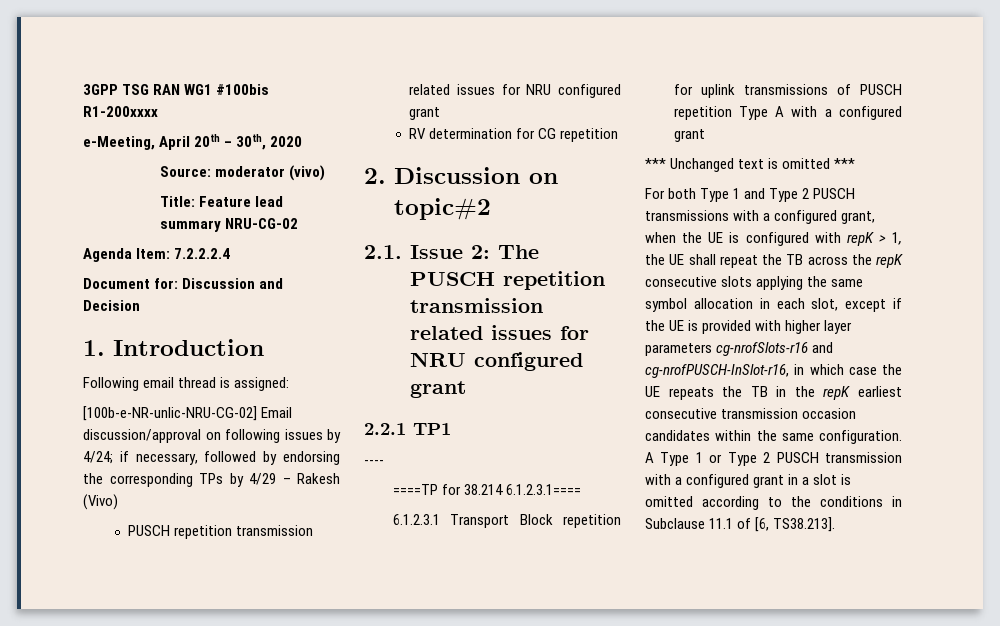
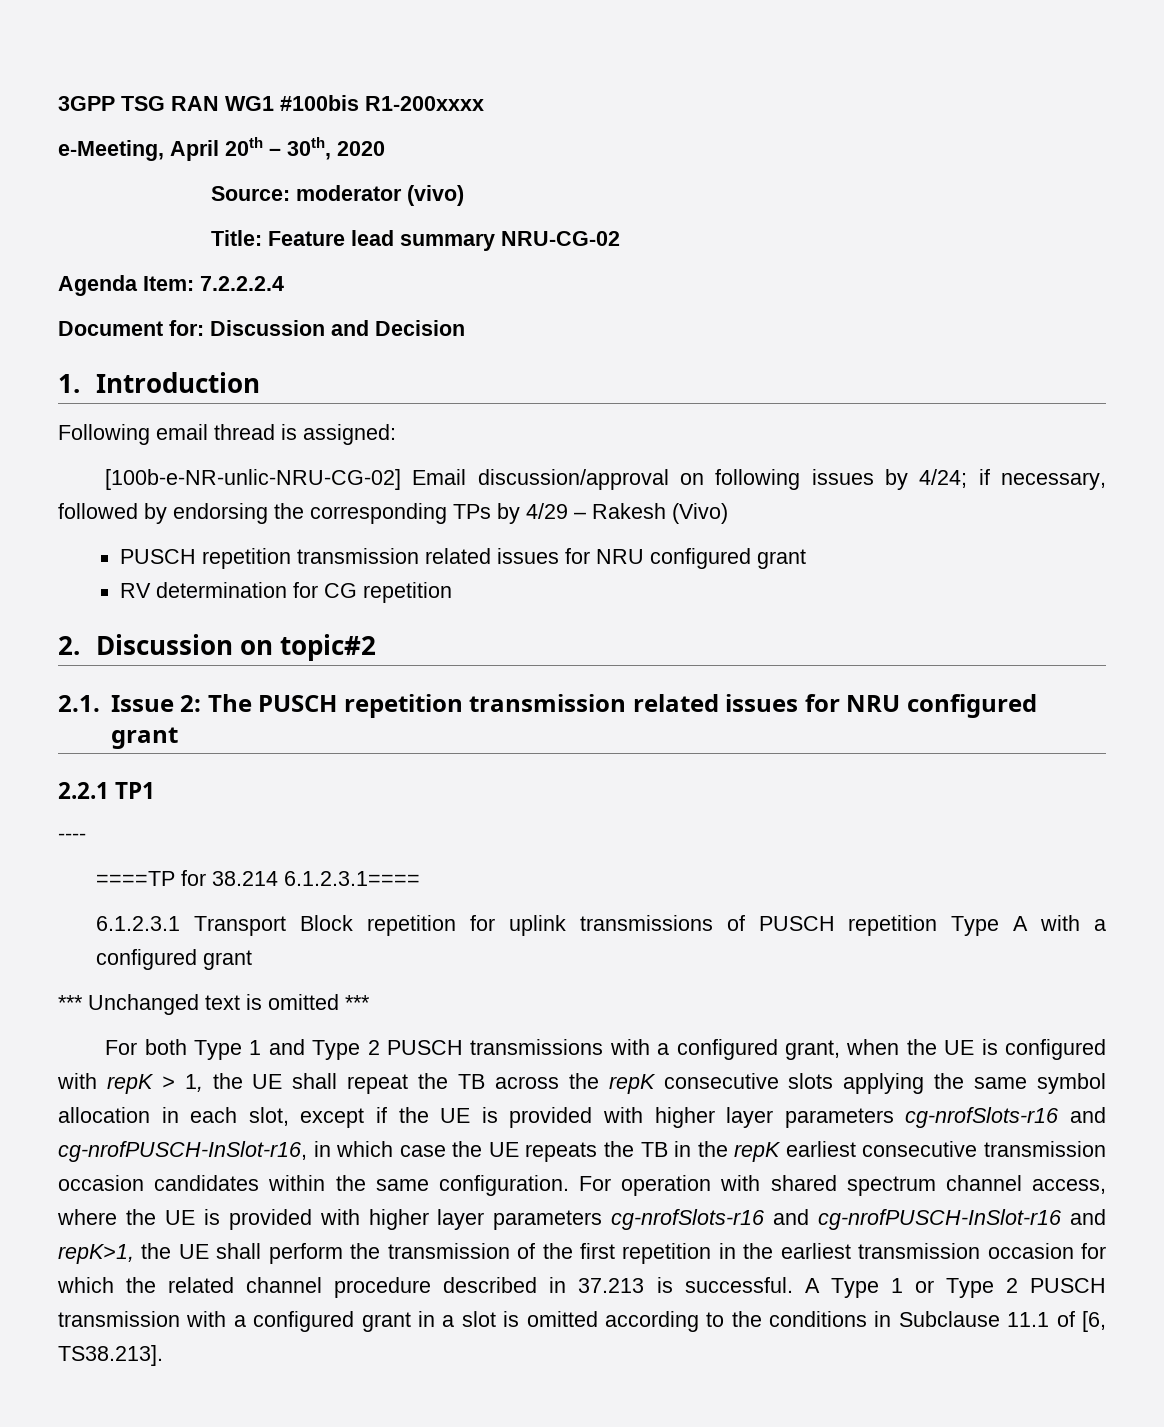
+ For operation with shared spectrum channel access, where the UE is provided with higher layer parameters cg-nrofSlots-r16 and cg-nrofPUSCH-InSlot-r16 and repK>1, the UE shall perform the transmission of the first repetition in the earliest transmission occasion for which the related channel procedure described in 37.213 is successful.

